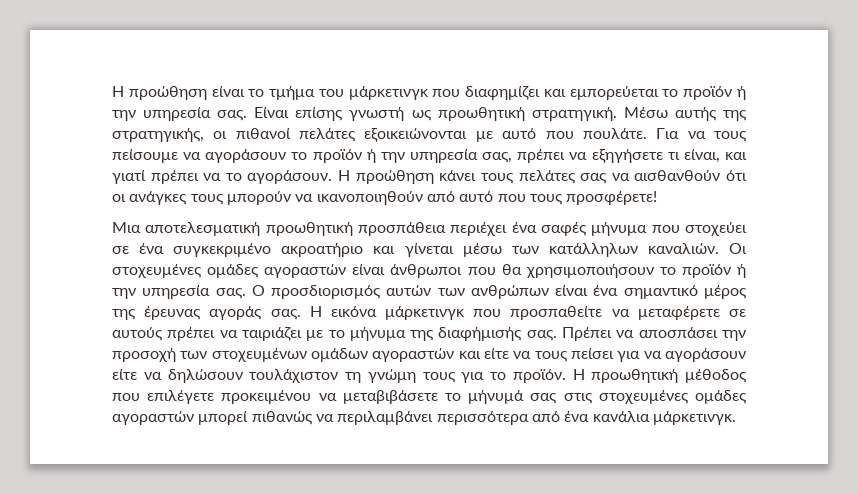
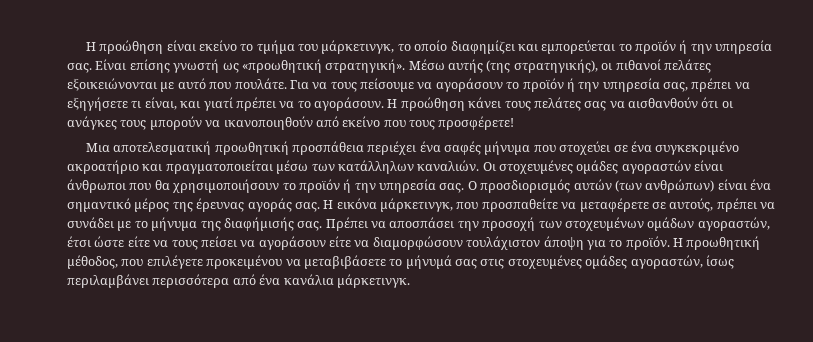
- Η προώθηση είναι το τμήμα του μάρκετινγκ που διαφημίζει και εμπορεύεται το προϊόν ή την υπηρεσία σας.
+ Η προώθηση είναι εκείνο το τμήμα του μάρκετινγκ, το οποίο διαφημίζει και εμπορεύεται το προϊόν ή την υπηρεσία σας.
- Είναι επίσης γνωστή ως προωθητική στρατηγική. Μέσω αυτής της στρατηγικής, οι πιθανοί πελάτες εξοικειώνονται με αυτό που πουλάτε.
+ Είναι επίσης γνωστή ως «προωθητική στρατηγική». Μέσω αυτής (της στρατηγικής), οι πιθανοί πελάτες εξοικειώνονται με αυτό που πουλάτε.
- Η προώθηση κάνει τους πελάτες σας να αισθανθούν ότι οι ανάγκες τους μπορούν να ικανοποιηθούν από αυτό που τους προσφέρετε!
+ Η προώθηση κάνει τους πελάτες σας να αισθανθούν ότι οι ανάγκες τους μπορούν να ικανοποιηθούν από εκείνο που τους προσφέρετε!
- Μια αποτελεσματική προωθητική προσπάθεια περιέχει ένα σαφές μήνυμα που στοχεύει σε ένα συγκεκριμένο ακροατήριο και γίνεται μέσω των κατάλληλων καναλιών.
+ Μια αποτελεσματική προωθητική προσπάθεια περιέχει ένα σαφές μήνυμα που στοχεύει σε ένα συγκεκριμένο ακροατήριο και πραγματοποιείται μέσω των κατάλληλων καναλιών.
- Ο προσδιορισμός αυτών των ανθρώπων είναι ένα σημαντικό μέρος της έρευνας αγοράς σας.
+ Ο προσδιορισμός αυτών (των ανθρώπων) είναι ένα σημαντικό μέρος της έρευνας αγοράς σας.
- Η εικόνα μάρκετινγκ που προσπαθείτε να μεταφέρετε σε αυτούς πρέπει να ταιριάζει με το μήνυμα της διαφήμισής σας.
+ Η εικόνα μάρκετινγκ, που προσπαθείτε να μεταφέρετε σε αυτούς, πρέπει να συνάδει με το μήνυμα της διαφήμισής σας.
- Πρέπει να αποσπάσει την προσοχή των στοχευμένων ομάδων αγοραστών και είτε να τους πείσει για να αγοράσουν είτε να δηλώσουν τουλάχιστον τη γνώμη τους για το προϊόν.
+ Πρέπει να αποσπάσει την προσοχή των στοχευμένων ομάδων αγοραστών, έτσι ώστε είτε να τους πείσει να αγοράσουν είτε να διαμορφώσουν τουλάχιστον άποψη για το προϊόν.
- Η προωθητική μέθοδος που επιλέγετε προκειμένου να μεταβιβάσετε το μήνυμά σας στις στοχευμένες ομάδες αγοραστών μπορεί πιθανώς να περιλαμβάνει περισσότερα από ένα κανάλια μάρκετινγκ.
+ Η προωθητική μέθοδος, που επιλέγετε προκειμένου να μεταβιβάσετε το μήνυμά σας στις στοχευμένες ομάδες αγοραστών, ίσως περιλαμβάνει περισσότερα από ένα κανάλια μάρκετινγκ.

